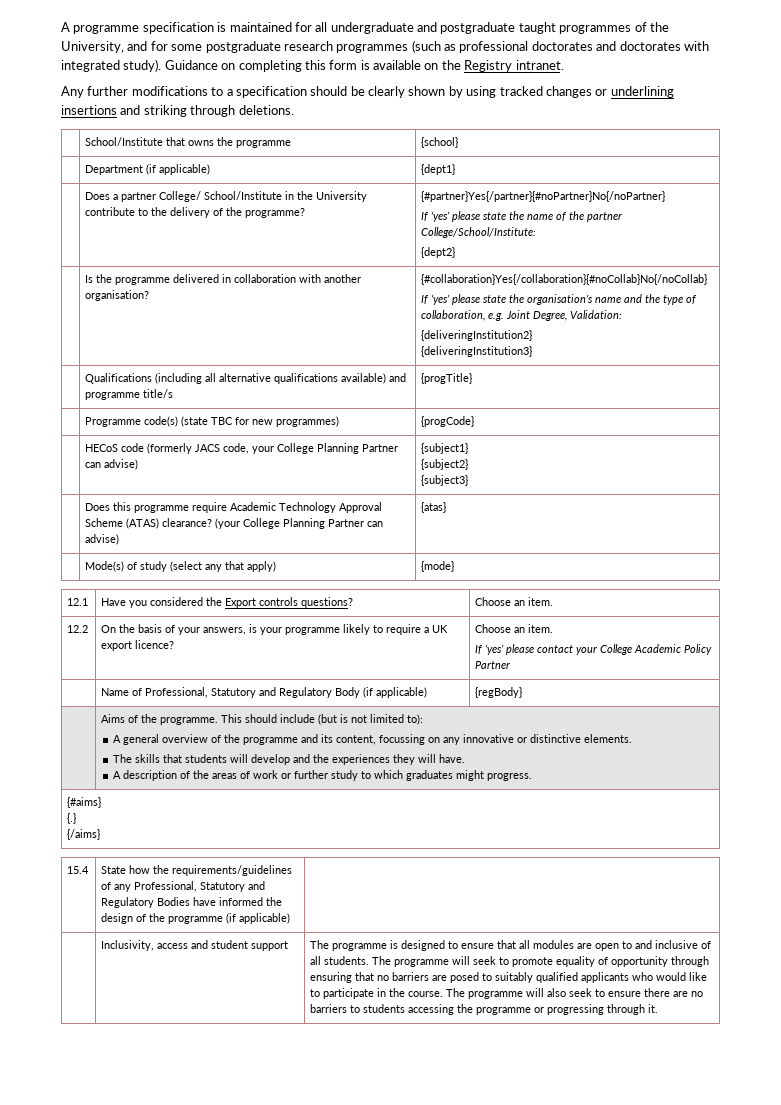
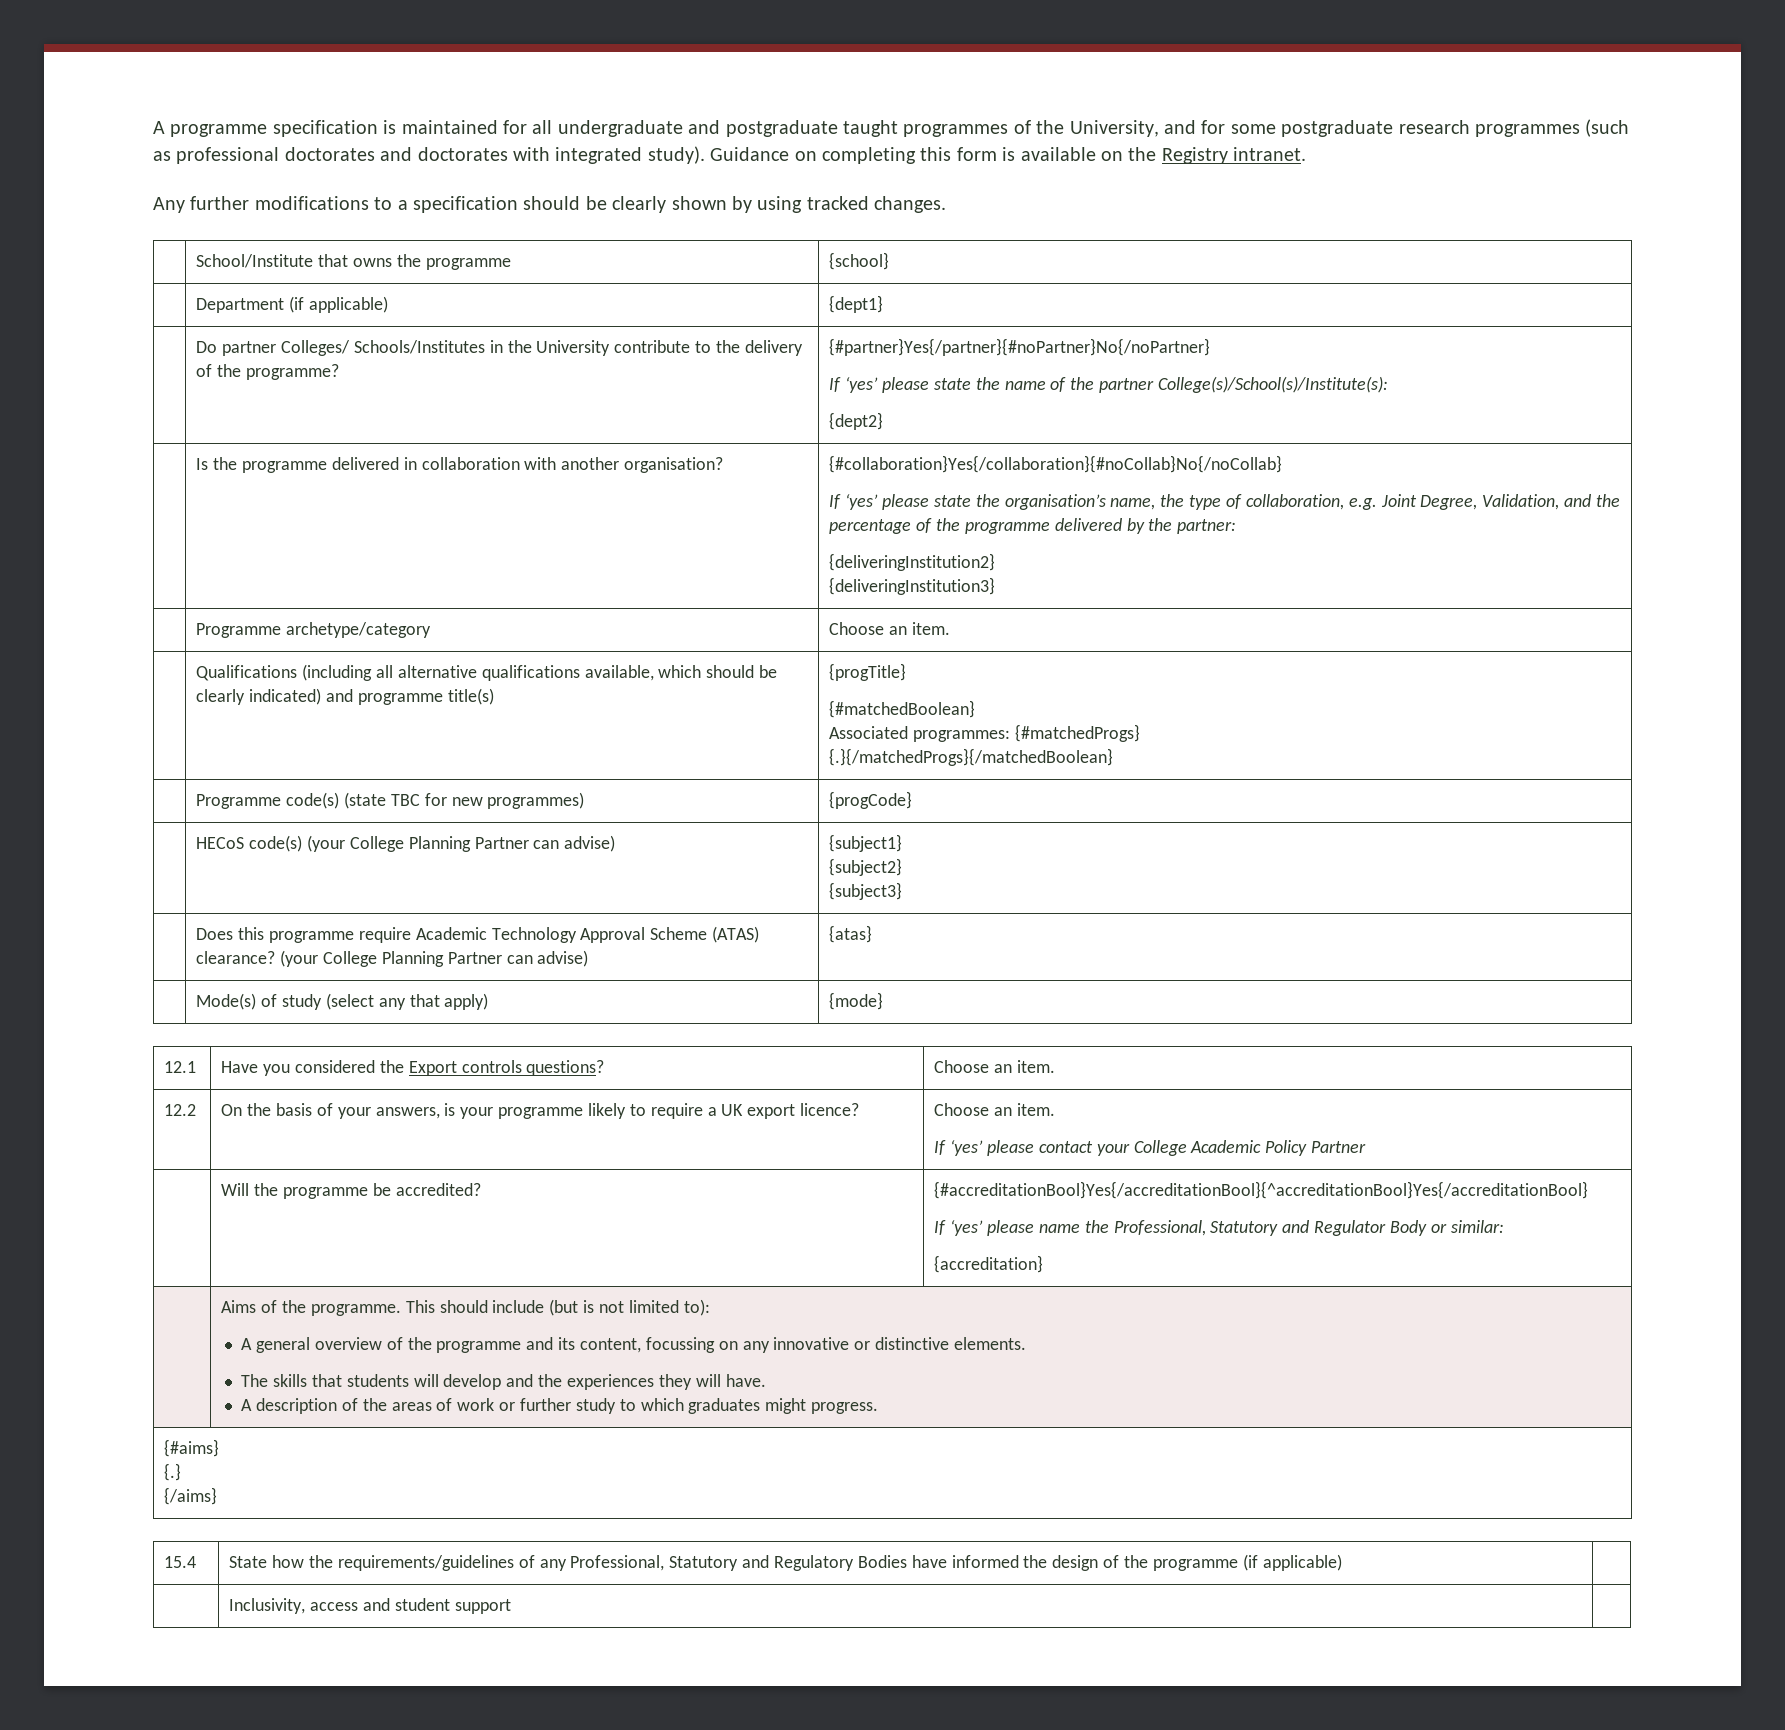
- Any further modifications to a specification should be clearly shown by using tracked changes or underlining insertions and striking through deletions.
+ Any further modifications to a specification should be clearly shown by using tracked changes.
- | Does a partner College/ School/Institute in the University contribute to the delivery of the programme? | {#partner}Yes{/partner}{#noPartner}No{/noPartner}
- If ‘yes’ please state the name of the partner College/School/Institute:
+ | Do partner Colleges/ Schools/Institutes in the University contribute to the delivery of the programme? | {#partner}Yes{/partner}{#noPartner}No{/noPartner}
+ If ‘yes’ please state the name of the partner College(s)/School(s)/Institute(s):
  | Is the programme delivered in collaboration with another organisation? | {#collaboration}Yes{/collaboration}{#noCollab}No{/noCollab}
- If ‘yes’ please state the organisation’s name and the type of collaboration, e.g. Joint Degree, Validation:
+ If ‘yes’ please state the organisation’s name, the type of collaboration, e.g. Joint Degree, Validation, and the percentage of the programme delivered by the partner:
  {deliveringInstitution2}
  {deliveringInstitution3}
+ | Programme archetype/category | Choose an item.
- | Qualifications (including all alternative qualifications available) and programme title/s | {progTitle}
+ | Qualifications (including all alternative qualifications available, which should be clearly indicated) and programme title(s) | {progTitle}
+ {#matchedBoolean}
+ Associated programmes: {#matchedProgs}
+ {.}{/matchedProgs}{/matchedBoolean}
- | HECoS code (formerly JACS code, your College Planning Partner can advise) | {subject1}
+ | HECoS code(s) (your College Planning Partner can advise) | {subject1}
- | Name of Professional, Statutory and Regulatory Body (if applicable) | {regBody}
+ | Will the programme be accredited? | {#accreditationBool}Yes{/accreditationBool}{^accreditationBool}Yes{/accreditationBool}
+ If ‘yes’ please name the Professional, Statutory and Regulator Body or similar:
+ {accreditation}
- The programme is designed to ensure that all modules are open to and inclusive of all students. The programme will seek to promote equality of opportunity through ensuring that no barriers are posed to suitably qualified applicants who would like to participate in the course. The programme will also seek to ensure there are no barriers to students accessing the programme or progressing through it.

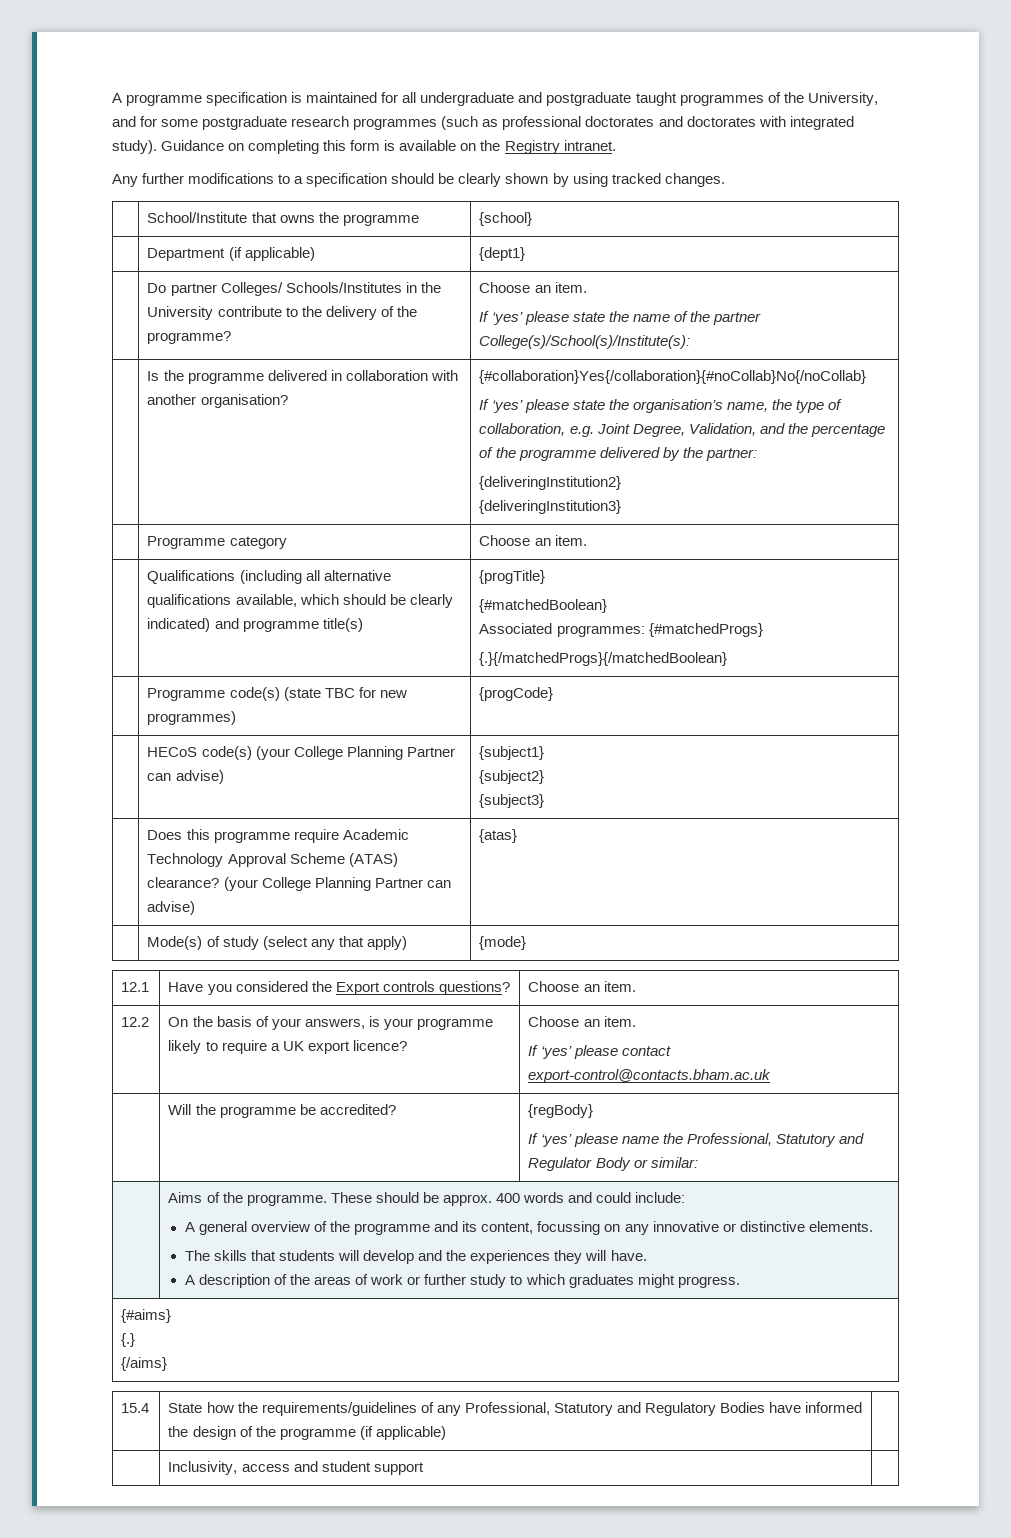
- | Do partner Colleges/ Schools/Institutes in the University contribute to the delivery of the programme? | {#partner}Yes{/partner}{#noPartner}No{/noPartner}
+ | Do partner Colleges/ Schools/Institutes in the University contribute to the delivery of the programme? | Choose an item.
  If ‘yes’ please state the name of the partner College(s)/School(s)/Institute(s):
- {dept2}
- | Programme archetype/category | Choose an item.
+ | Programme category | Choose an item.
  12.2 | On the basis of your answers, is your programme likely to require a UK export licence? | Choose an item.
- If ‘yes’ please contact your College Academic Policy Partner
+ If ‘yes’ please contact export-control@contacts.bham.ac.uk
- | Will the programme be accredited? | {#accreditationBool}Yes{/accreditationBool}{^accreditationBool}Yes{/accreditationBool}
+ | Will the programme be accredited? | {regBody}
  If ‘yes’ please name the Professional, Statutory and Regulator Body or similar:
- {accreditation}
- This should include (but is not limited to):
+ These should be approx. 400 words and could include:

